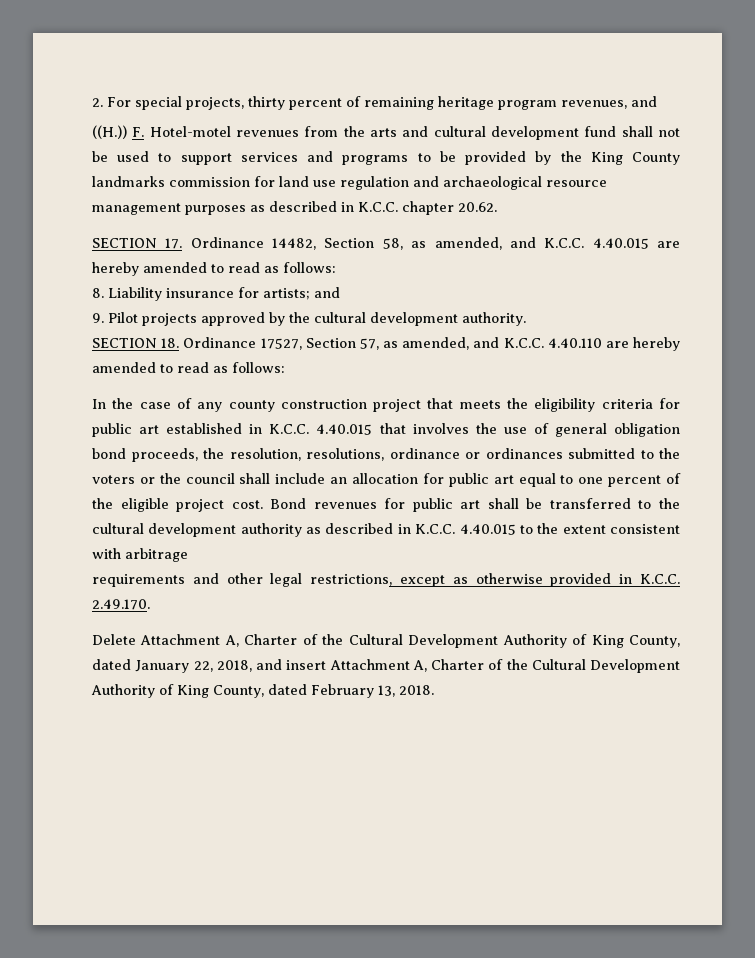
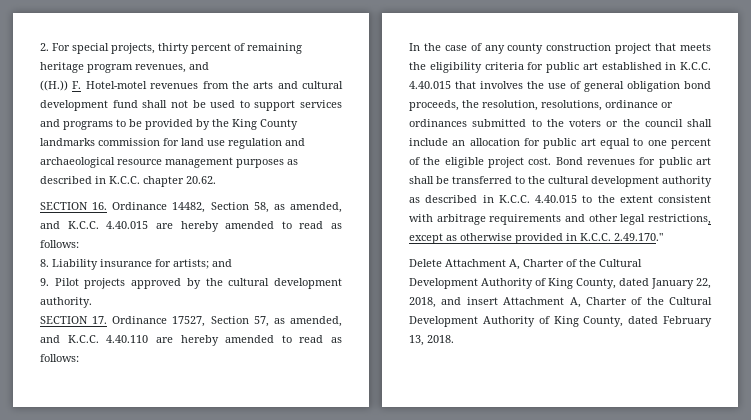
- SECTION 17. Ordinance 14482, Section 58, as amended, and K.C.C. 4.40.015 are hereby amended to read as follows:
+ SECTION 16. Ordinance 14482, Section 58, as amended, and K.C.C. 4.40.015 are hereby amended to read as follows:
- SECTION 18. Ordinance 17527, Section 57, as amended, and K.C.C. 4.40.110 are hereby amended to read as follows:
+ SECTION 17. Ordinance 17527, Section 57, as amended, and K.C.C. 4.40.110 are hereby amended to read as follows:
- Bond revenues for public art shall be transferred to the cultural development authority as described in K.C.C. 4.40.015 to the extent consistent with arbitrage
- requirements and other legal restrictions, except as otherwise provided in K.C.C. 2.49.170.
+ Bond revenues for public art shall be transferred to the cultural development authority as described in K.C.C. 4.40.015 to the extent consistent with arbitrage requirements and other legal restrictions, except as otherwise provided in K.C.C. 2.49.170."

